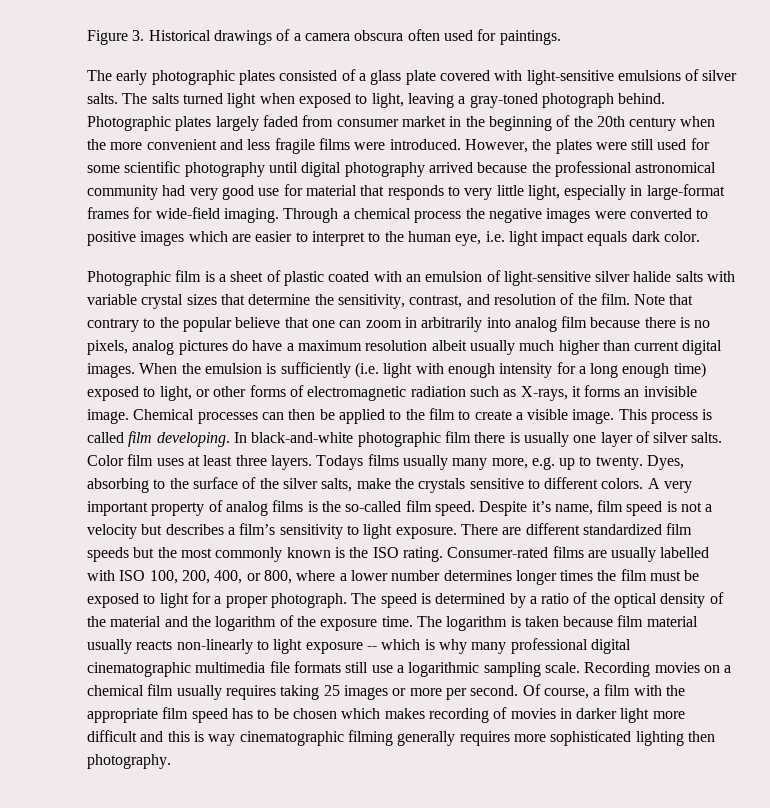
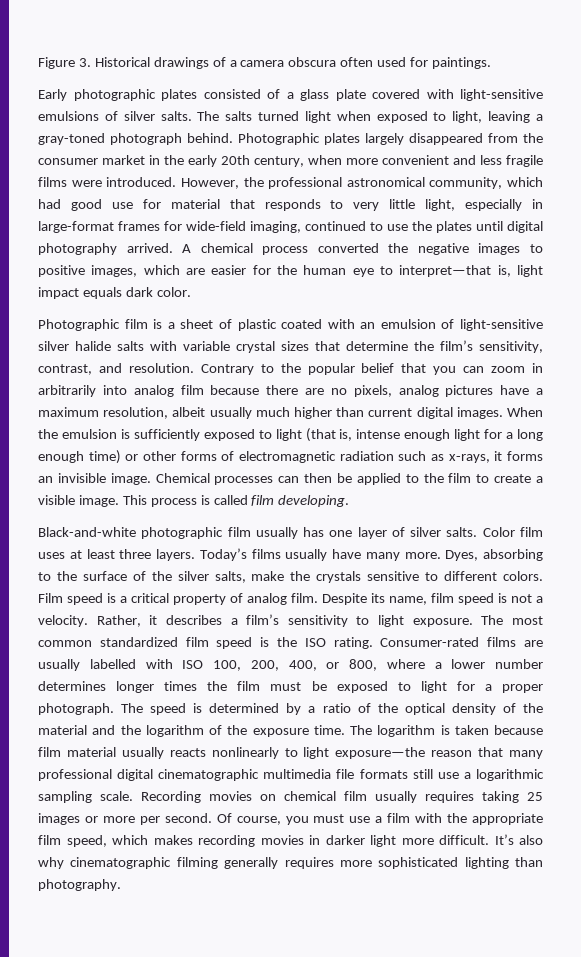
- The early photographic plates consisted of a glass plate covered with light-sensitive emulsions of silver salts.
+ Early photographic plates consisted of a glass plate covered with light-sensitive emulsions of silver salts.
- Photographic plates largely faded from consumer market in the beginning of the 20th century when the more convenient and less fragile films were introduced.
+ Photographic plates largely disappeared from the consumer market in the early 20th century, when more convenient and less fragile films were introduced.
- However, the plates were still used for some scientific photography until digital photography arrived because the professional astronomical community had very good use for material that responds to very little light, especially in large-format frames for wide-field imaging. Through a chemical process the negative images were converted to positive images which are easier to interpret to the human eye, i.e. light impact equals dark color.
+ However, the professional astronomical community, which had good use for material that responds to very little light, especially in large-format frames for wide-field imaging, continued to use the plates until digital photography arrived. A chemical process converted the negative images to positive images, which are easier for the human eye to interpret—that is, light impact equals dark color.
- Photographic film is a sheet of plastic coated with an emulsion of light-sensitive silver halide salts with variable crystal sizes that determine the sensitivity, contrast, and resolution of the film. Note that contrary to the popular believe that one can zoom in arbitrarily into analog film because there is no pixels, analog pictures do have a maximum resolution albeit usually much higher than current digital images.
+ Photographic film is a sheet of plastic coated with an emulsion of light-sensitive silver halide salts with variable crystal sizes that determine the film’s sensitivity, contrast, and resolution. Contrary to the popular belief that you can zoom in arbitrarily into analog film because there are no pixels, analog pictures have a maximum resolution, albeit usually much higher than current digital images.
- When the emulsion is sufficiently (i.e. light with enough intensity for a long enough time) exposed to light, or other forms of electromagnetic radiation such as X-rays, it forms an invisible image.
+ When the emulsion is sufficiently exposed to light (that is, intense enough light for a long enough time) or other forms of electromagnetic radiation such as x-rays, it forms an invisible image.
- This process is called film developing. In black-and-white photographic film there is usually one layer of silver salts.
+ This process is called film developing.
+ Black-and-white photographic film usually has one layer of silver salts.
- Todays films usually many more, e.g. up to twenty.
+ Today’s films usually have many more.
- A very important property of analog films is the so-called film speed. Despite it’s name, film speed is not a velocity but describes a film’s sensitivity to light exposure.
+ Film speed is a critical property of analog film. Despite its name, film speed is not a velocity. Rather, it describes a film’s sensitivity to light exposure.
- There are different standardized film speeds but the most commonly known is the ISO rating.
+ The most common standardized film speed is the ISO rating.
- The logarithm is taken because film material usually reacts non-linearly to light exposure -- which is why many professional digital cinematographic multimedia file formats still use a logarithmic sampling scale.
+ The logarithm is taken because film material usually reacts nonlinearly to light exposure—the reason that many professional digital cinematographic multimedia file formats still use a logarithmic sampling scale.
- Recording movies on a chemical film usually requires taking 25 images or more per second.
+ Recording movies on chemical film usually requires taking 25 images or more per second.
- Of course, a film with the appropriate film speed has to be chosen which makes recording of movies in darker light more difficult and this is way cinematographic filming generally requires more sophisticated lighting then photography.
+ Of course, you must use a film with the appropriate film speed, which makes recording movies in darker light more difficult. It’s also why cinematographic filming generally requires more sophisticated lighting than photography.

